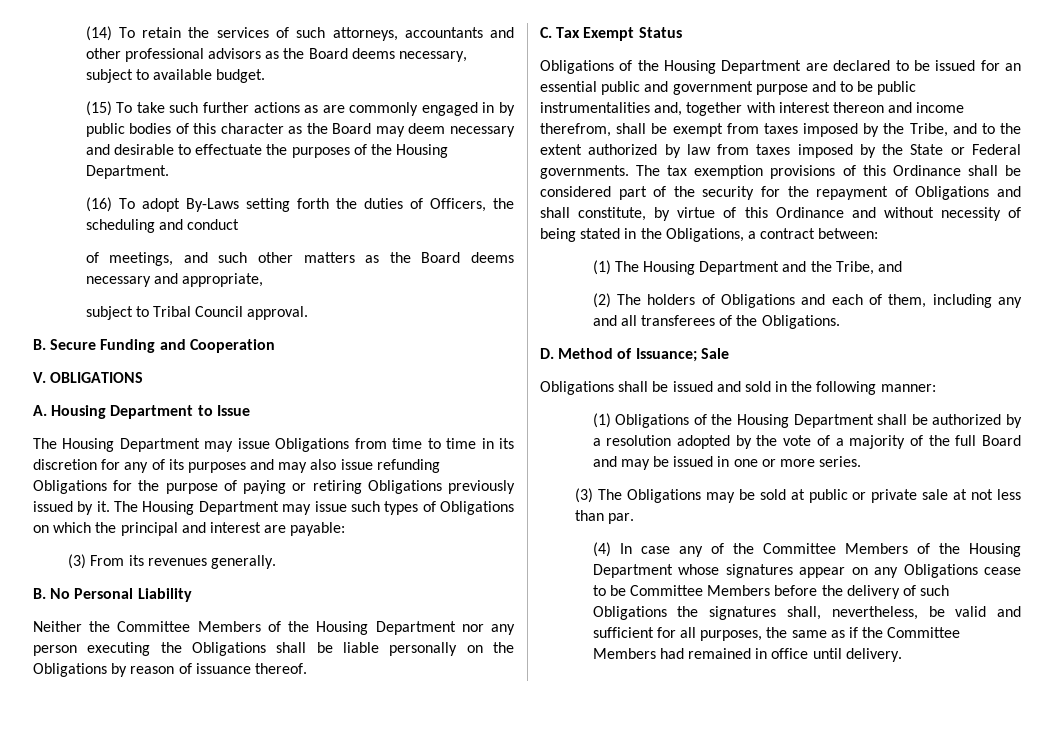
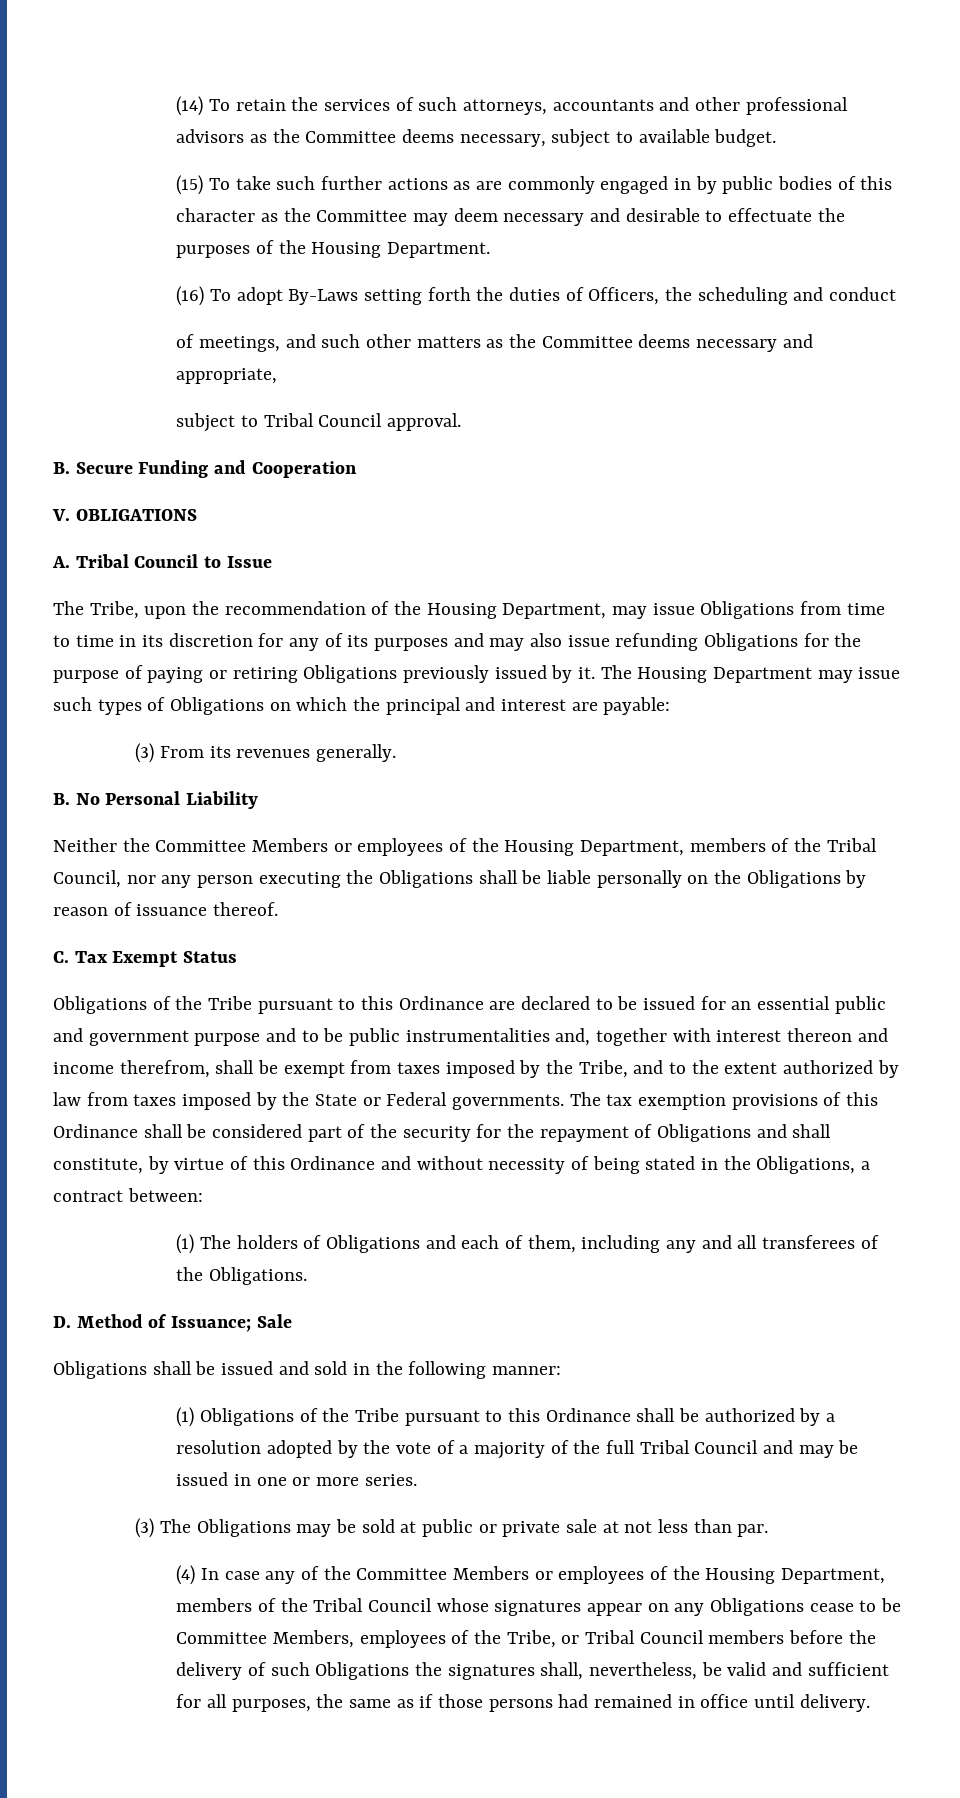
- (14) To retain the services of such attorneys, accountants and other professional advisors as the Board deems necessary, subject to available budget.
+ (14) To retain the services of such attorneys, accountants and other professional advisors as the Committee deems necessary, subject to available budget.
- (15) To take such further actions as are commonly engaged in by public bodies of this character as the Board may deem necessary and desirable to effectuate the purposes of the Housing Department.
+ (15) To take such further actions as are commonly engaged in by public bodies of this character as the Committee may deem necessary and desirable to effectuate the purposes of the Housing Department.
- of meetings, and such other matters as the Board deems necessary and appropriate,
+ of meetings, and such other matters as the Committee deems necessary and appropriate,
- A. Housing Department to Issue
+ A. Tribal Council to Issue
- The Housing Department may issue Obligations from time to time in its discretion for any of its purposes and may also issue refunding Obligations for the purpose of paying or retiring Obligations previously issued by it.
+ The Tribe, upon the recommendation of the Housing Department, may issue Obligations from time to time in its discretion for any of its purposes and may also issue refunding Obligations for the purpose of paying or retiring Obligations previously issued by it.
- Neither the Committee Members of the Housing Department nor any person executing the Obligations shall be liable personally on the Obligations by reason of issuance thereof.
+ Neither the Committee Members or employees of the Housing Department, members of the Tribal Council, nor any person executing the Obligations shall be liable personally on the Obligations by reason of issuance thereof.
- Obligations of the Housing Department are declared to be issued for an essential public and government purpose and to be public instrumentalities and, together with interest thereon and income therefrom, shall be exempt from taxes imposed by the Tribe, and to the extent authorized by law from taxes imposed by the State or Federal governments.
+ Obligations of the Tribe pursuant to this Ordinance are declared to be issued for an essential public and government purpose and to be public instrumentalities and, together with interest thereon and income therefrom, shall be exempt from taxes imposed by the Tribe, and to the extent authorized by law from taxes imposed by the State or Federal governments.
- (1) The Housing Department and the Tribe, and
- (2) The holders of Obligations and each of them, including any and all transferees of the Obligations.
+ (1) The holders of Obligations and each of them, including any and all transferees of the Obligations.
- (1) Obligations of the Housing Department shall be authorized by a resolution adopted by the vote of a majority of the full Board and may be issued in one or more series.
+ (1) Obligations of the Tribe pursuant to this Ordinance shall be authorized by a resolution adopted by the vote of a majority of the full Tribal Council and may be issued in one or more series.
- (4) In case any of the Committee Members of the Housing Department whose signatures appear on any Obligations cease to be Committee Members before the delivery of such Obligations the signatures shall, nevertheless, be valid and sufficient for all purposes, the same as if the Committee Members had remained in office until delivery.
+ (4) In case any of the Committee Members or employees of the Housing Department, members of the Tribal Council whose signatures appear on any Obligations cease to be Committee Members, employees of the Tribe, or Tribal Council members before the delivery of such Obligations the signatures shall, nevertheless, be valid and sufficient for all purposes, the same as if those persons had remained in office until delivery.

